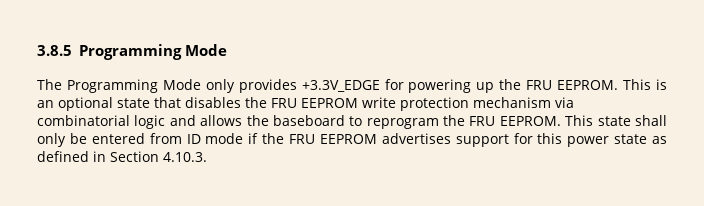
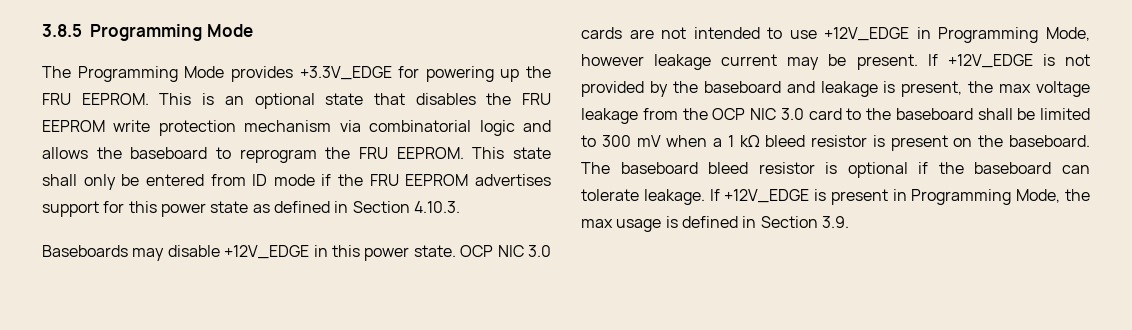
- The Programming Mode only provides +3.3V_EDGE for powering up the FRU EEPROM.
+ The Programming Mode provides +3.3V_EDGE for powering up the FRU EEPROM.
+ Baseboards may disable +12V_EDGE in this power state. OCP NIC 3.0 cards are not intended to use +12V_EDGE in Programming Mode, however leakage current may be present. If +12V_EDGE is not provided by the baseboard and leakage is present, the max voltage leakage from the OCP NIC 3.0 card to the baseboard shall be limited to 300 mV when a 1 kΩ bleed resistor is present on the baseboard. The baseboard bleed resistor is optional if the baseboard can tolerate leakage. If +12V_EDGE is present in Programming Mode, the max usage is defined in Section 3.9.

